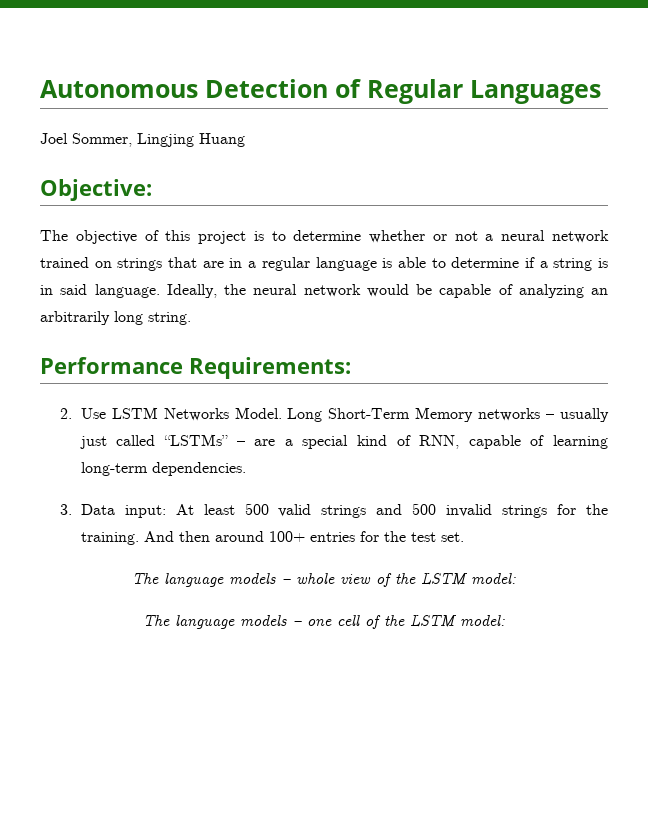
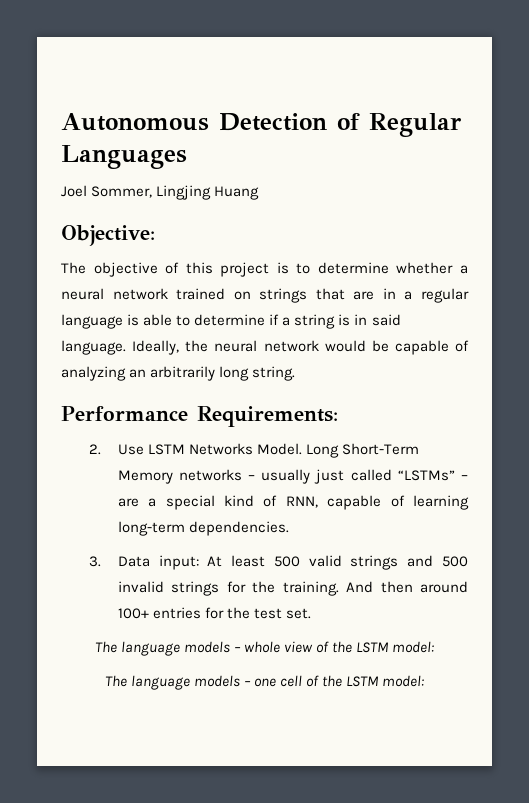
- The objective of this project is to determine whether or not a neural network trained on strings that are in a regular language is able to determine if a string is in said language.
+ The objective of this project is to determine whether a neural network trained on strings that are in a regular language is able to determine if a string is in said language.

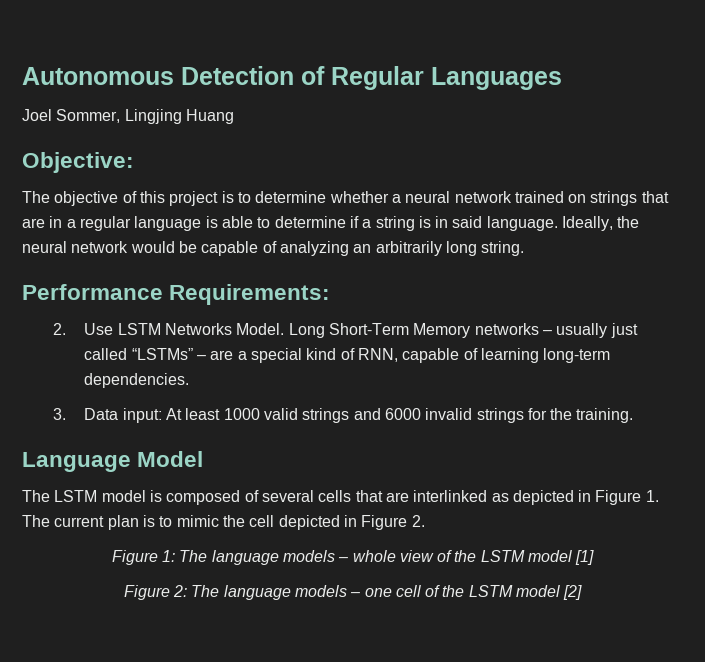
- 3. Data input: At least 500 valid strings and 500 invalid strings for the training. And then around 100+ entries for the test set.
- The language models – whole view of the LSTM model:
- The language models – one cell of the LSTM model:
+ 3. Data input: At least 1000 valid strings and 6000 invalid strings for the training.
+ Language Model
+ The LSTM model is composed of several cells that are interlinked as depicted in Figure 1. The current plan is to mimic the cell depicted in Figure 2.
+ Figure 1: The language models – whole view of the LSTM model [1]
+ Figure 2: The language models – one cell of the LSTM model [2]

